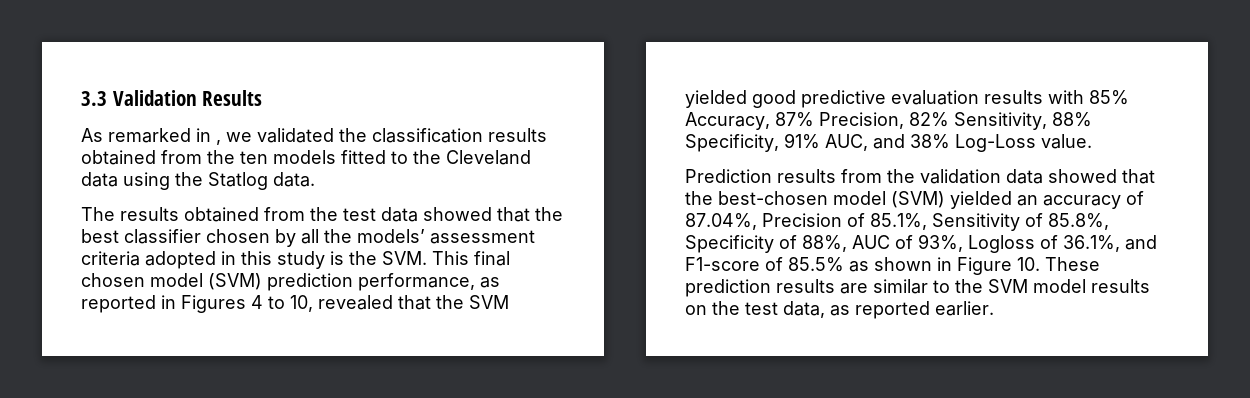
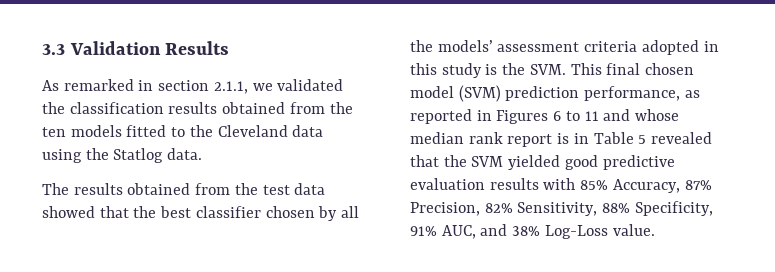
- As remarked in , we validated the classification results obtained from the ten models fitted to the Cleveland data using the Statlog data.
+ As remarked in section 2.1.1, we validated the classification results obtained from the ten models fitted to the Cleveland data using the Statlog data.
- The results obtained from the test data showed that the best classifier chosen by all the models’ assessment criteria adopted in this study is the SVM. This final chosen model (SVM) prediction performance, as reported in Figures 4 to 10, revealed that the SVM yielded good predictive evaluation results with 85% Accuracy, 87% Precision, 82% Sensitivity, 88% Specificity, 91% AUC, and 38% Log-Loss value.
+ The results obtained from the test data showed that the best classifier chosen by all the models’ assessment criteria adopted in this study is the SVM. This final chosen model (SVM) prediction performance, as reported in Figures 6 to 11 and whose median rank report is in Table 5 revealed that the SVM yielded good predictive evaluation results with 85% Accuracy, 87% Precision, 82% Sensitivity, 88% Specificity, 91% AUC, and 38% Log-Loss value.
- Prediction results from the validation data showed that the best-chosen model (SVM) yielded an accuracy of 87.04%, Precision of 85.1%, Sensitivity of 85.8%, Specificity of 88%, AUC of 93%, Logloss of 36.1%, and F1-score of 85.5% as shown in Figure 10. These prediction results are similar to the SVM model results on the test data, as reported earlier.

